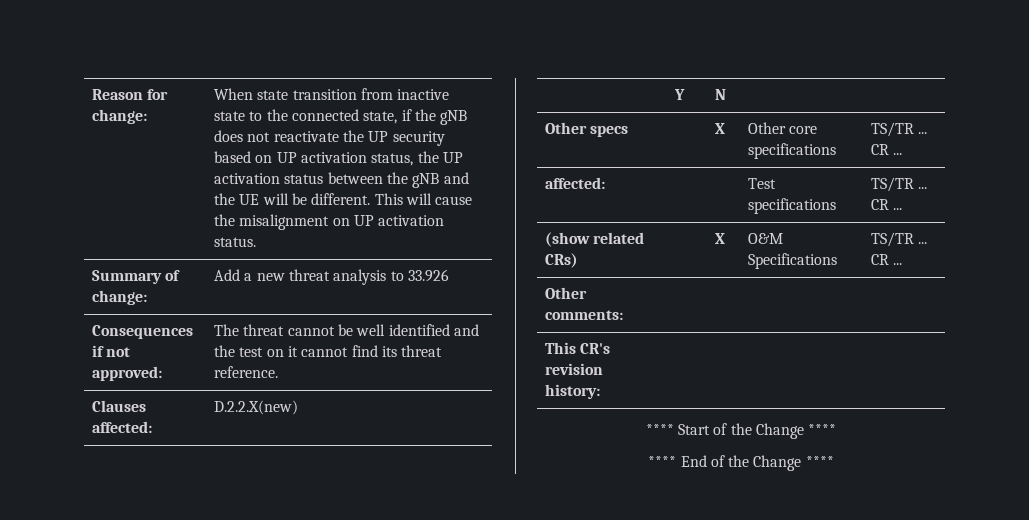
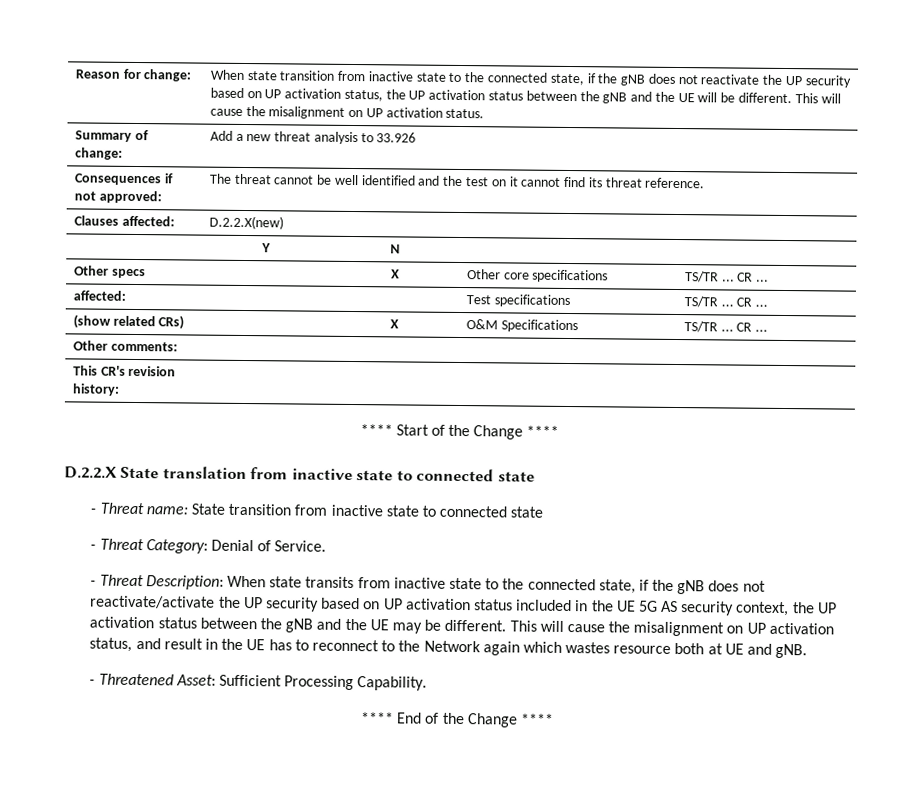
+ D.2.2.X State translation from inactive state to connected state
+ - Threat name: State transition from inactive state to connected state
+ - Threat Category: Denial of Service.
+ - Threat Description: When state transits from inactive state to the connected state, if the gNB does not reactivate/activate the UP security based on UP activation status included in the UE 5G AS security context, the UP activation status between the gNB and the UE may be different. This will cause the misalignment on UP activation status, and result in the UE has to reconnect to the Network again which wastes resource both at UE and gNB.
+ - Threatened Asset: Sufficient Processing Capability.

